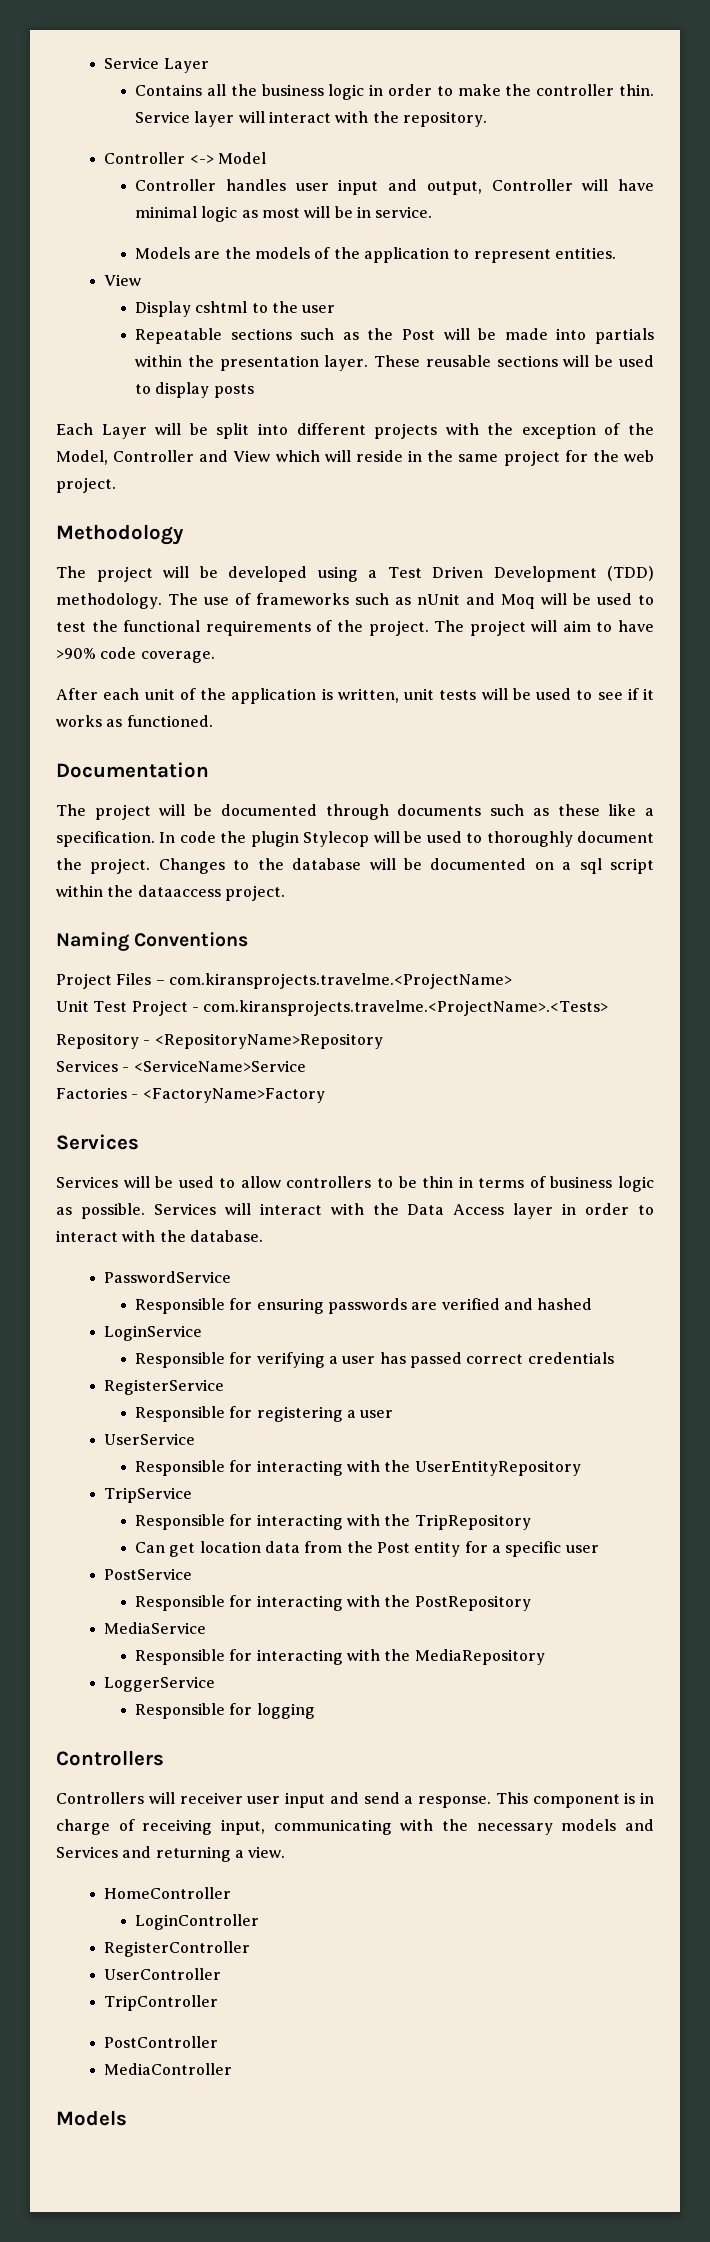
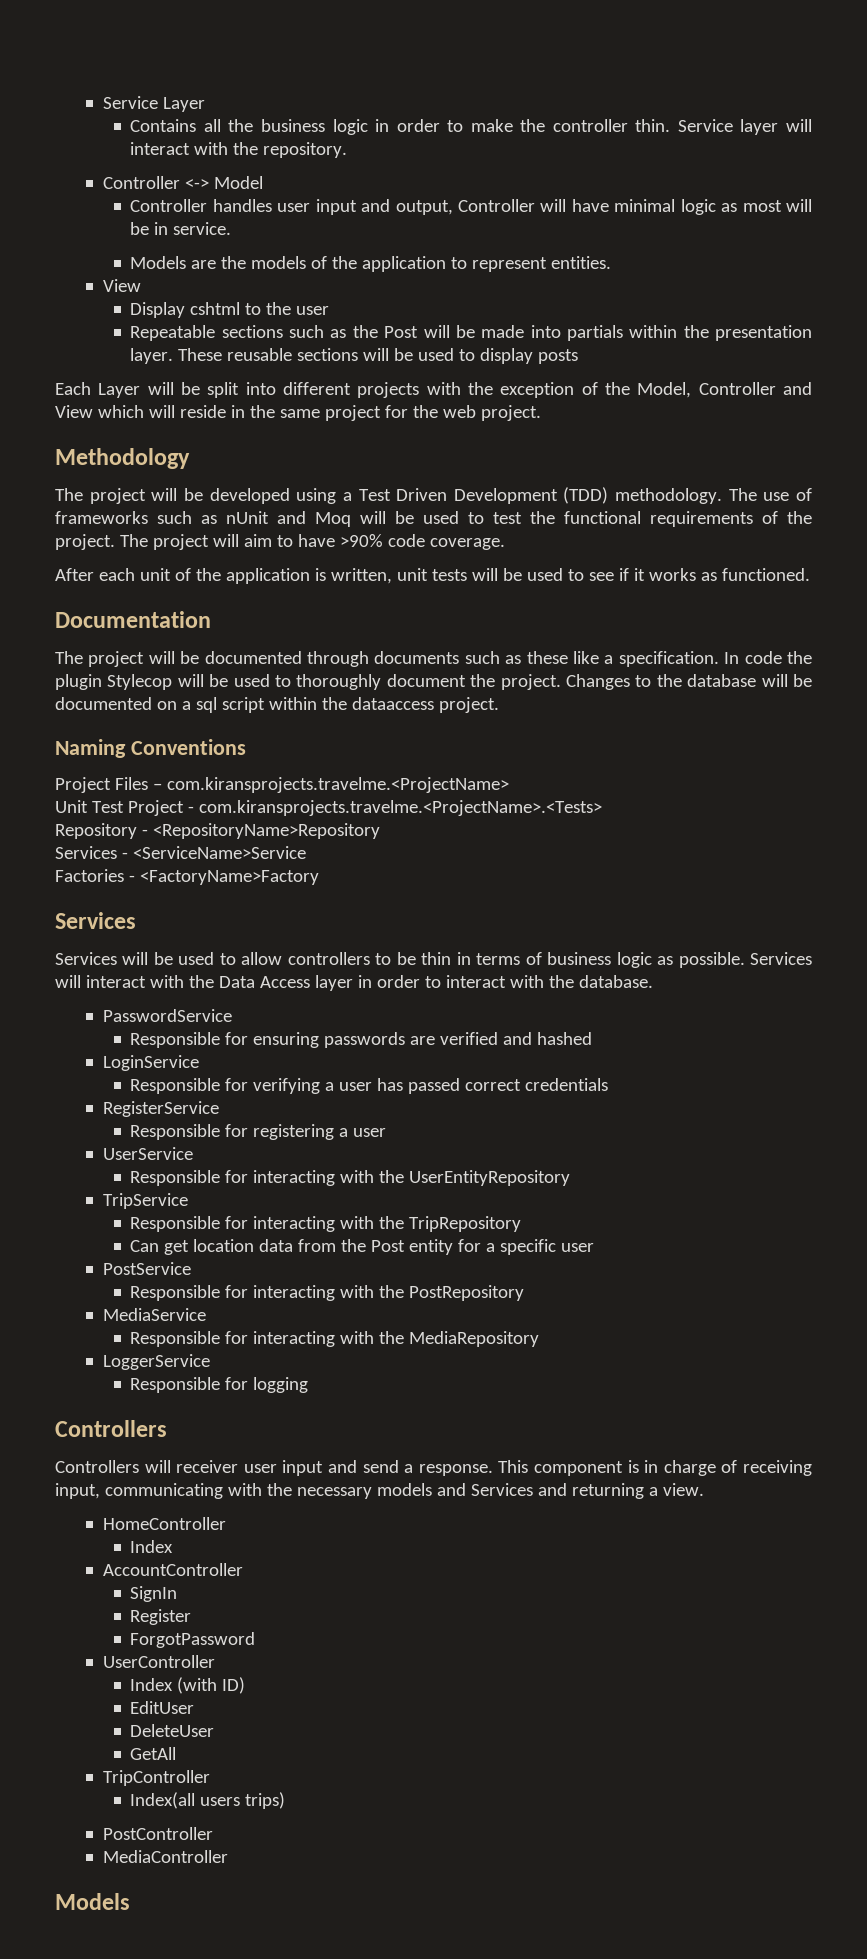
  HomeController
- LoginController
- RegisterController
+ Index
+ AccountController
+ SignIn
+ Register
+ ForgotPassword
  UserController
+ Index (with ID)
+ EditUser
+ DeleteUser
+ GetAll
  TripController
+ Index(all users trips)

